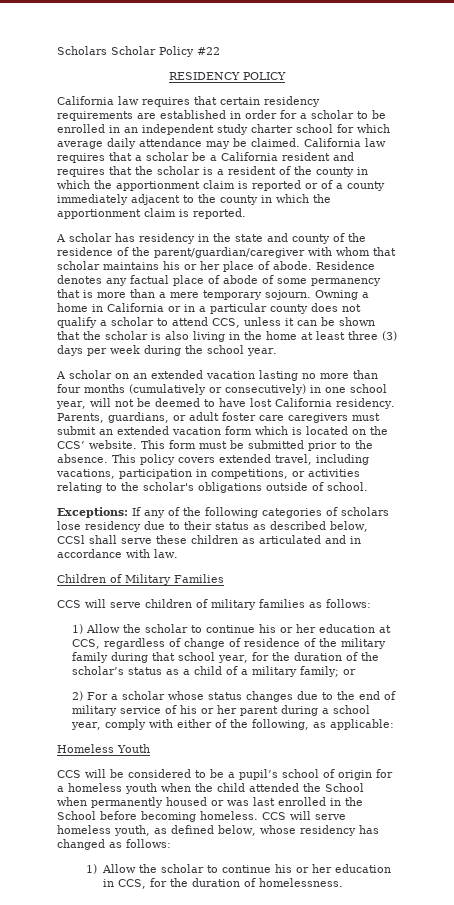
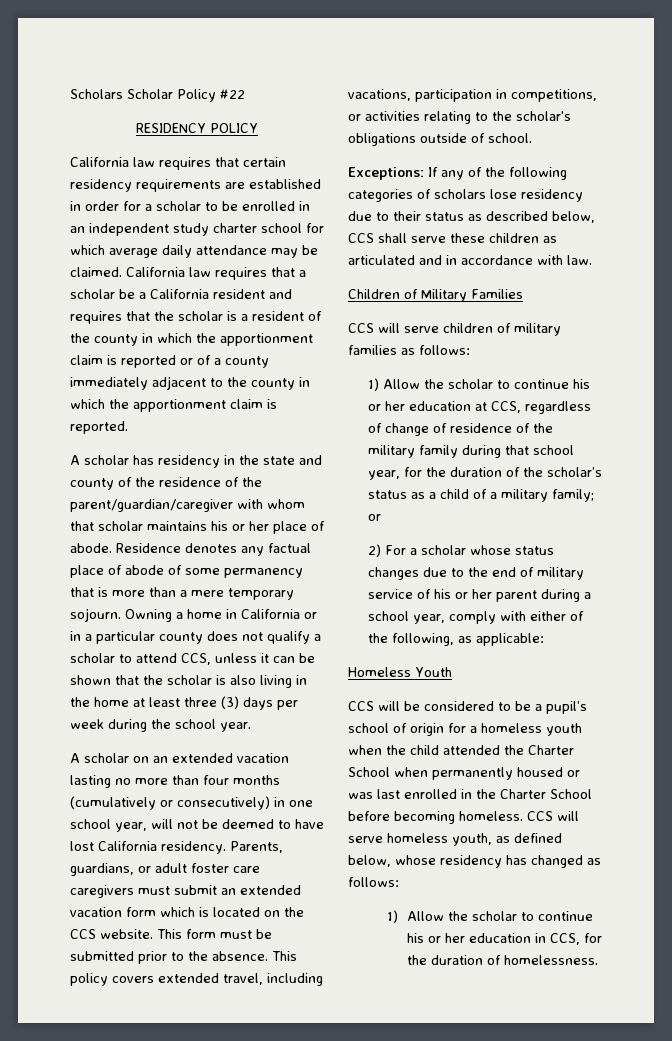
- Parents, guardians, or adult foster care caregivers must submit an extended vacation form which is located on the CCS’ website.
+ Parents, guardians, or adult foster care caregivers must submit an extended vacation form which is located on the CCS website.
- Exceptions: If any of the following categories of scholars lose residency due to their status as described below, CCSl shall serve these children as articulated and in accordance with law.
+ Exceptions: If any of the following categories of scholars lose residency due to their status as described below, CCS shall serve these children as articulated and in accordance with law.
- CCS will be considered to be a pupil’s school of origin for a homeless youth when the child attended the School when permanently housed or was last enrolled in the School before becoming homeless.
+ CCS will be considered to be a pupil’s school of origin for a homeless youth when the child attended the Charter School when permanently housed or was last enrolled in the Charter School before becoming homeless.

